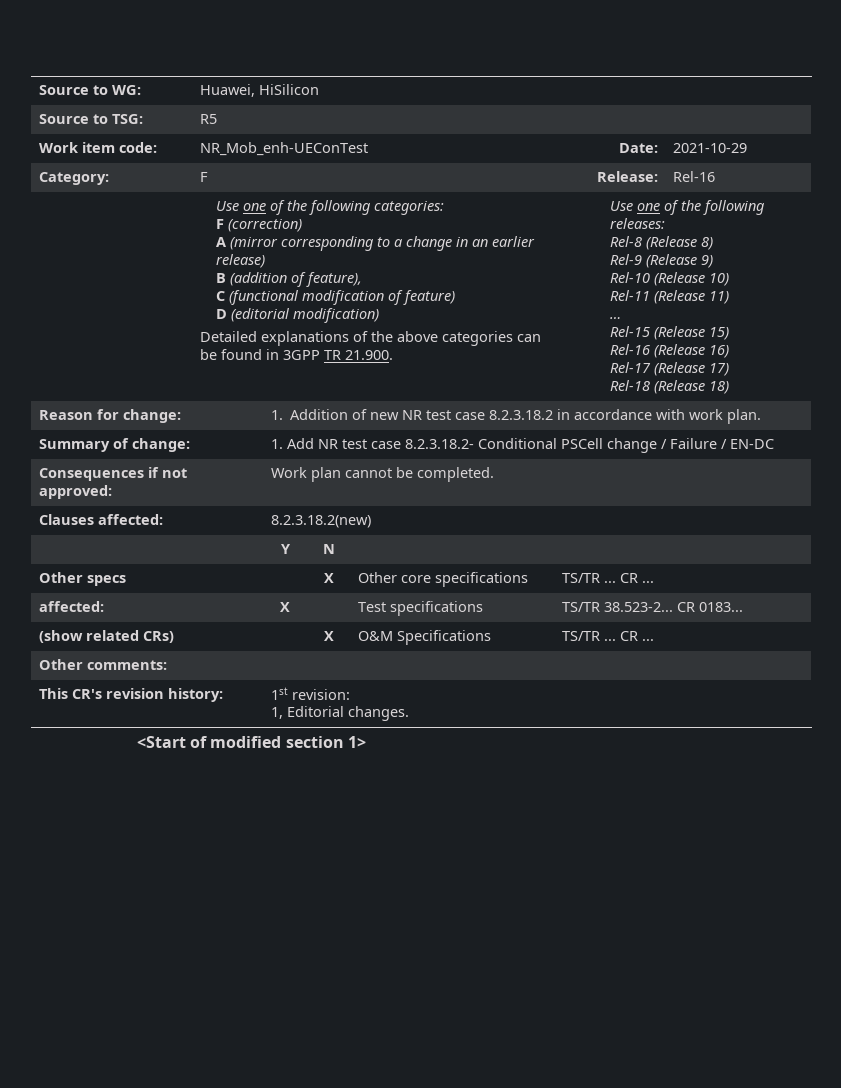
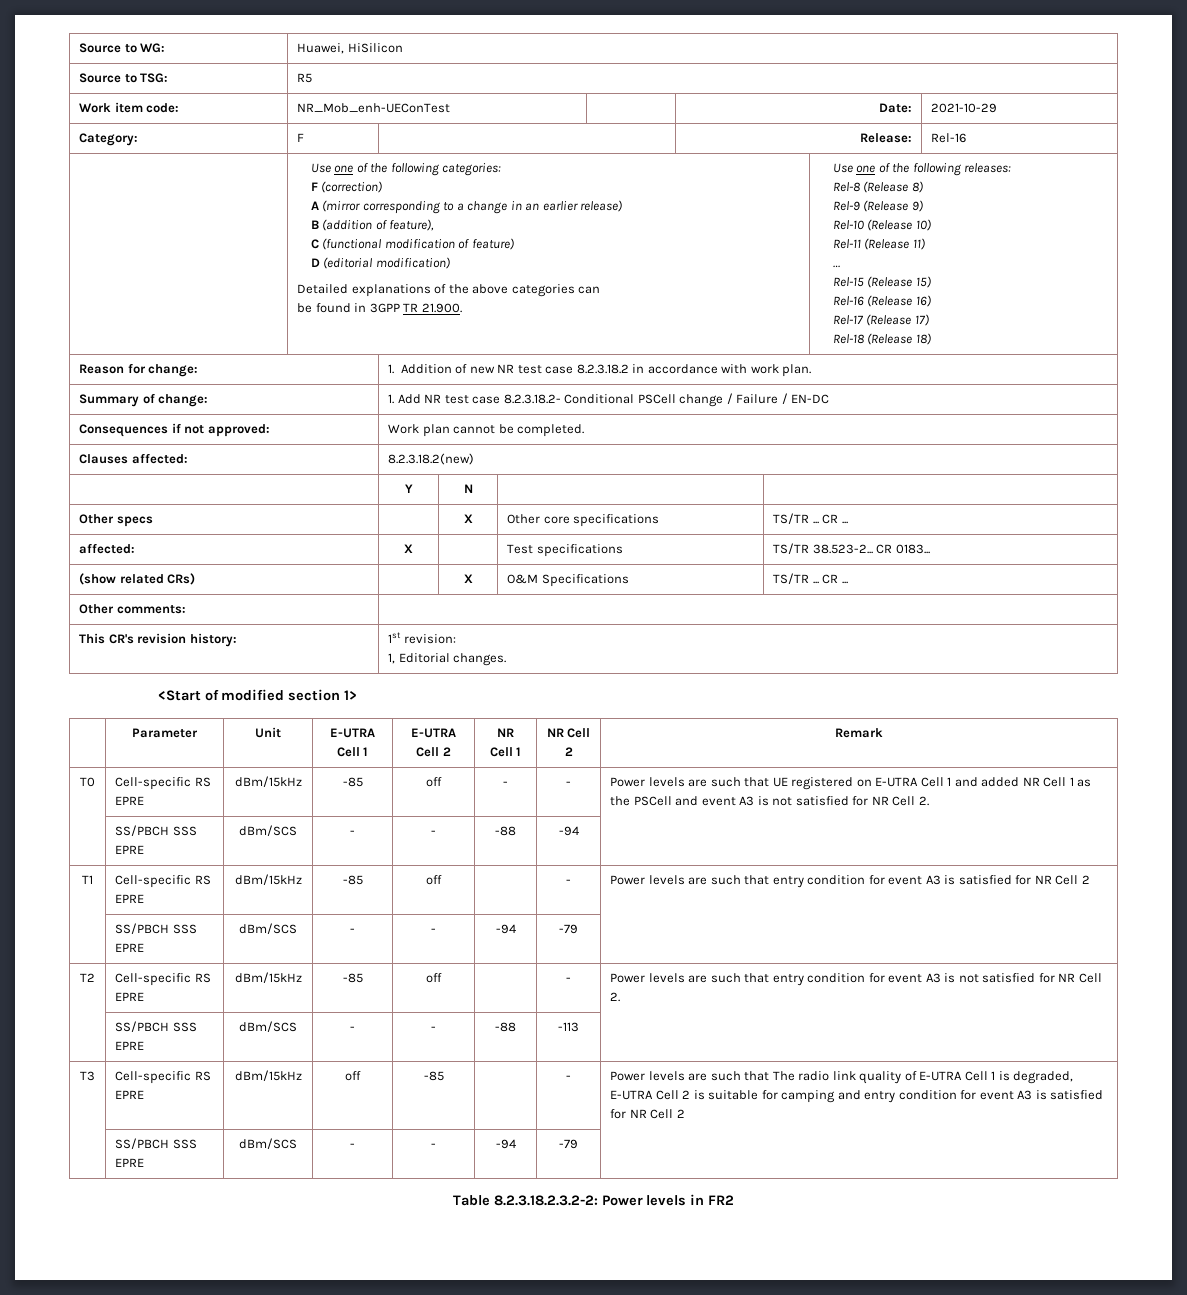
+ | Parameter | Unit | E-UTRA Cell 1 | E-UTRA Cell 2 | NR Cell 1 | NR Cell 2 | Remark
+ T0 | Cell-specific RS EPRE | dBm/15kHz | -85 | off | - | - | Power levels are such that UE registered on E-UTRA Cell 1 and added NR Cell 1 as the PSCell and event A3 is not satisfied for NR Cell 2.
+ | SS/PBCH SSS EPRE | dBm/SCS | - | - | -88 | -94 |
+ T1 | Cell-specific RS EPRE | dBm/15kHz | -85 | off | | - | Power levels are such that entry condition for event A3 is satisfied for NR Cell 2
+ | SS/PBCH SSS EPRE | dBm/SCS | - | - | -94 | -79 |
+ T2 | Cell-specific RS EPRE | dBm/15kHz | -85 | off | | - | Power levels are such that entry condition for event A3 is not satisfied for NR Cell 2.
+ | SS/PBCH SSS EPRE | dBm/SCS | - | - | -88 | -113 |
+ T3 | Cell-specific RS EPRE | dBm/15kHz | off | -85 | | - | Power levels are such that The radio link quality of E-UTRA Cell 1 is degraded, E-UTRA Cell 2 is suitable for camping and entry condition for event A3 is satisfied for NR Cell 2
+ | SS/PBCH SSS EPRE | dBm/SCS | - | - | -94 | -79 |
+ Table 8.2.3.18.2.3.2-2: Power levels in FR2

